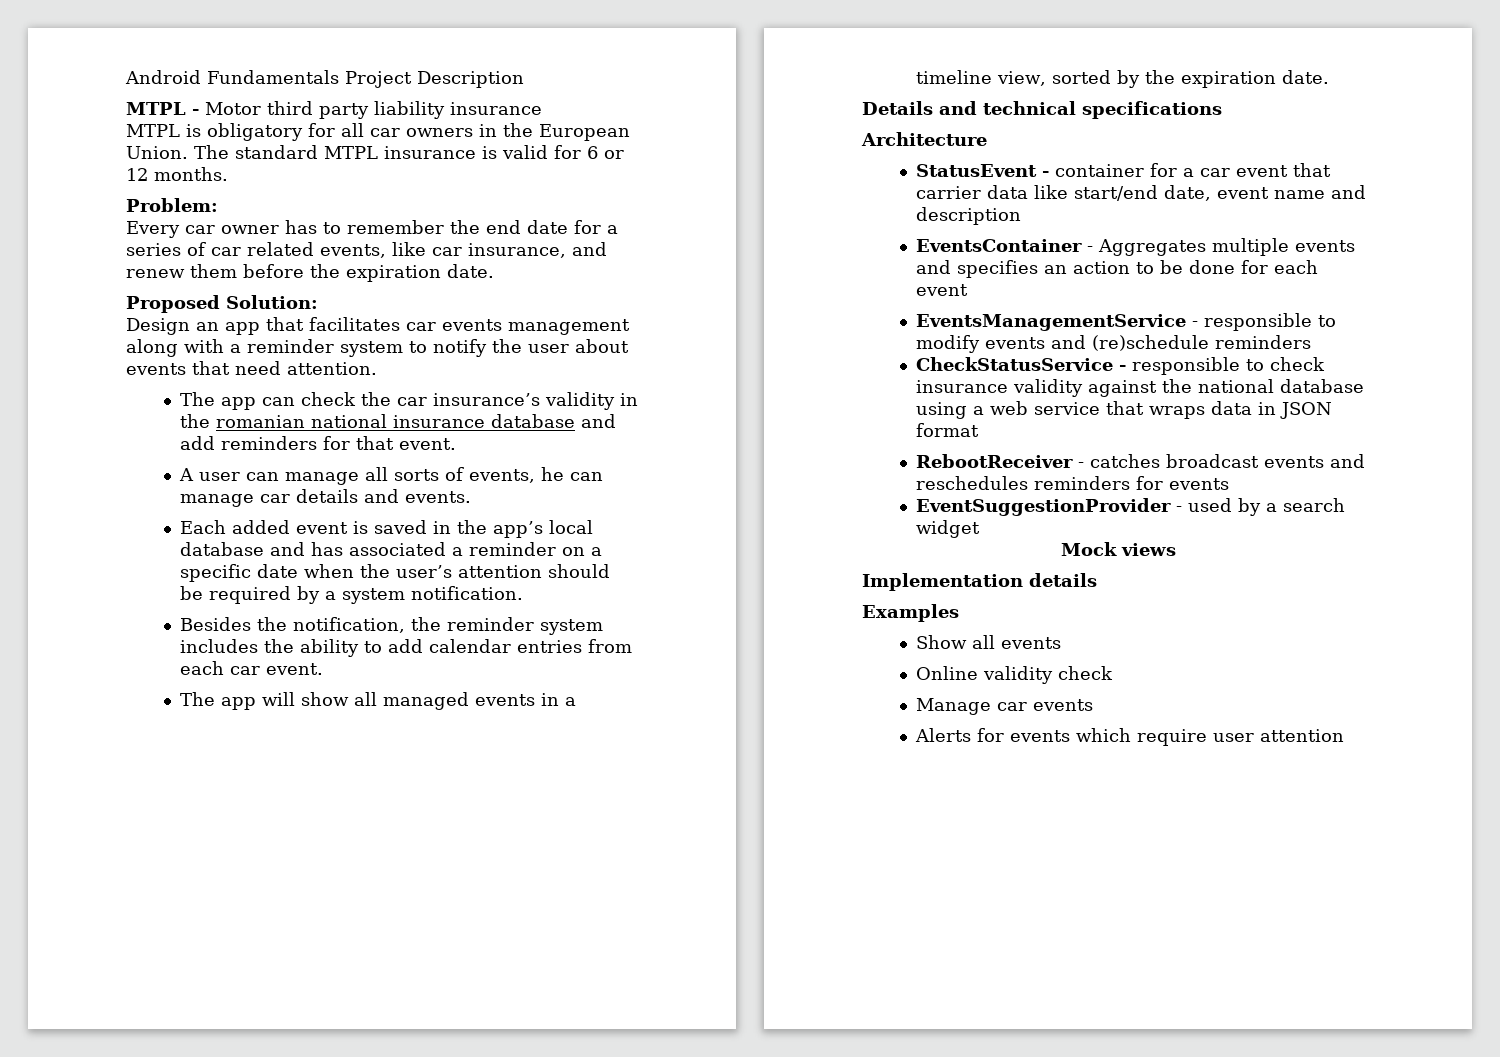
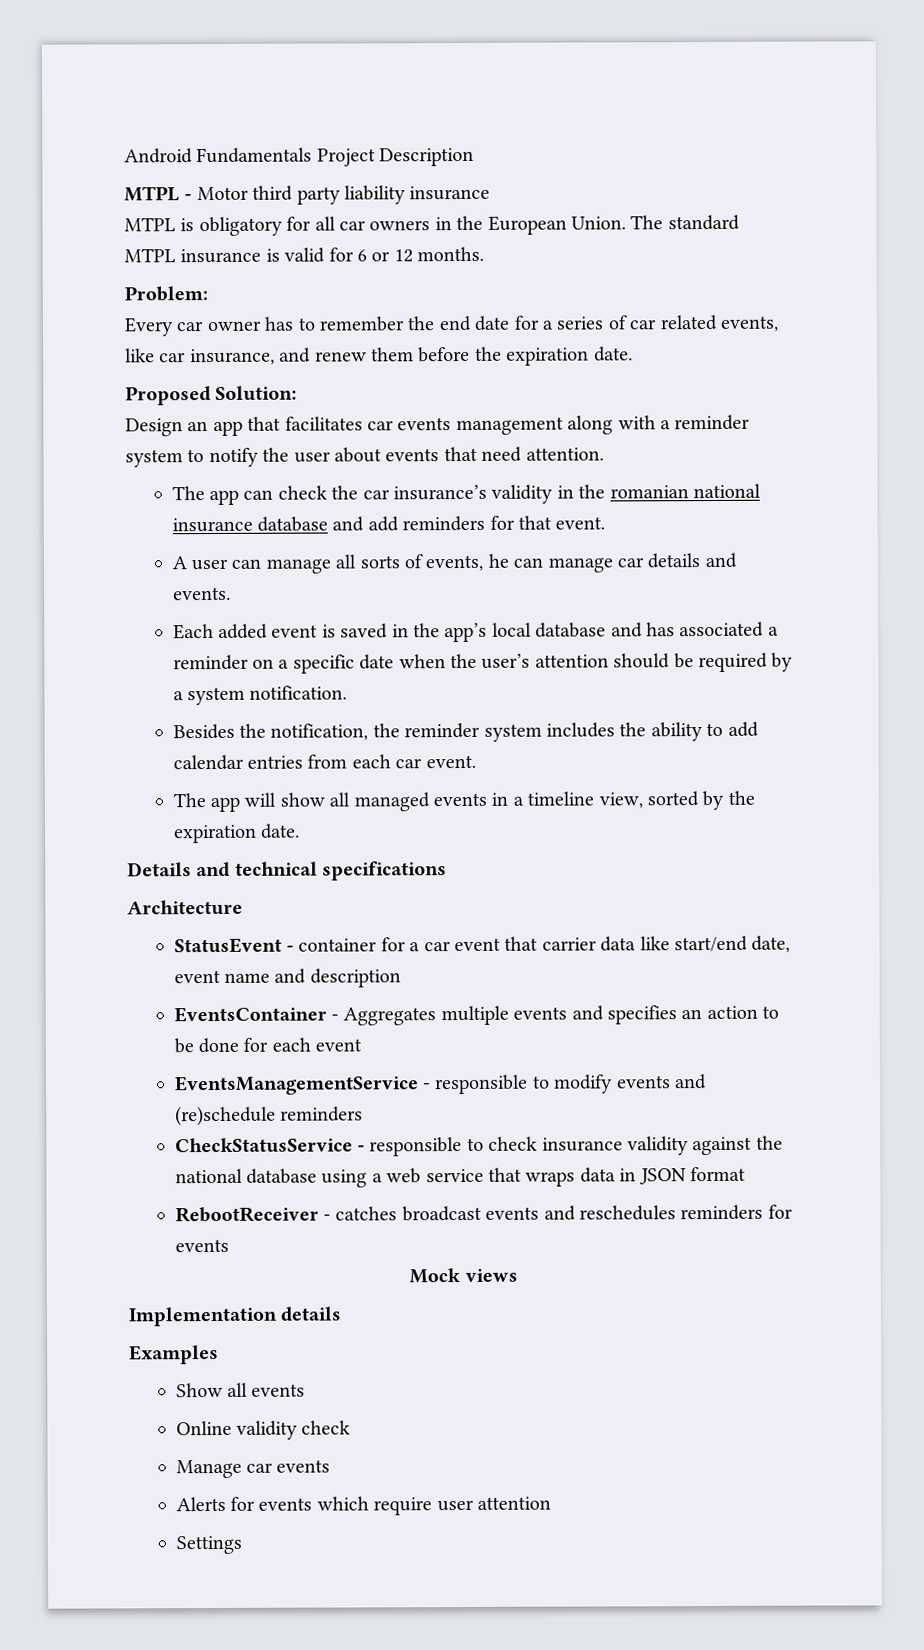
- EventSuggestionProvider - used by a search widget
+ Settings

